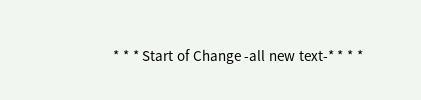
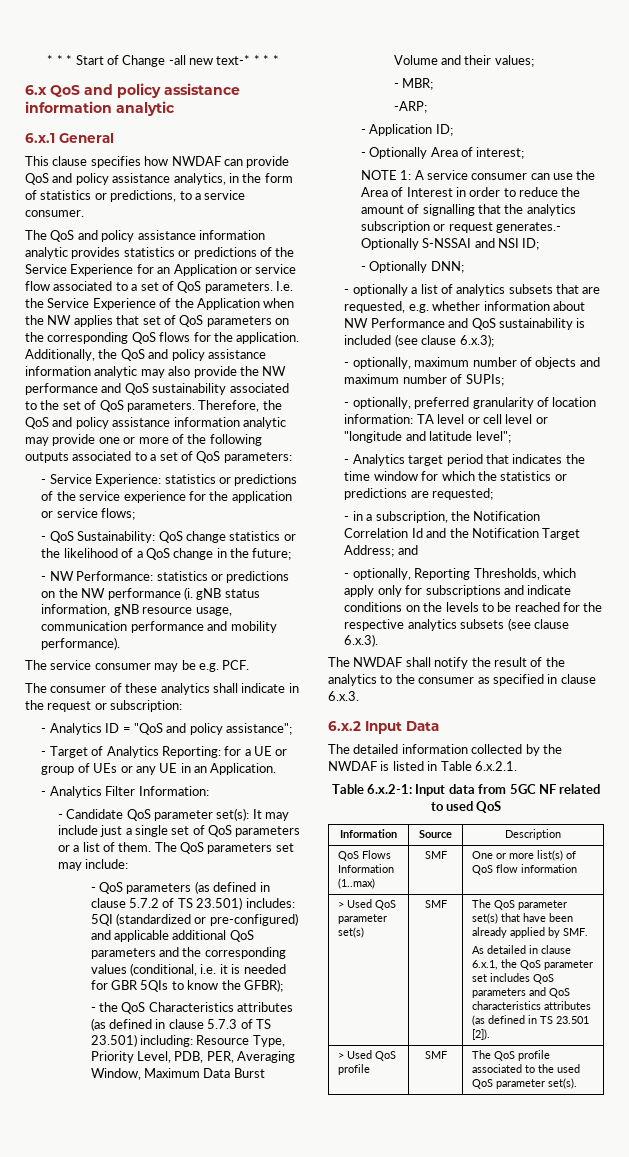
+ 6.x QoS and policy assistance information analytic
+ 6.x.1 General
+ This clause specifies how NWDAF can provide QoS and policy assistance analytics, in the form of statistics or predictions, to a service consumer.
+ The QoS and policy assistance information analytic provides statistics or predictions of the Service Experience for an Application or service flow associated to a set of QoS parameters. I.e. the Service Experience of the Application when the NW applies that set of QoS parameters on the corresponding QoS flows for the application. Additionally, the QoS and policy assistance information analytic may also provide the NW performance and QoS sustainability associated to the set of QoS parameters. Therefore, the QoS and policy assistance information analytic may provide one or more of the following outputs associated to a set of QoS parameters:
+ - Service Experience: statistics or predictions of the service experience for the application or service flows;
+ - QoS Sustainability: QoS change statistics or the likelihood of a QoS change in the future;
+ - NW Performance: statistics or predictions on the NW performance (i. gNB status information, gNB resource usage, communication performance and mobility performance).
+ The service consumer may be e.g. PCF.
+ The consumer of these analytics shall indicate in the request or subscription:
+ - Analytics ID = "QoS and policy assistance";
+ - Target of Analytics Reporting: for a UE or group of UEs or any UE in an Application.
+ - Analytics Filter Information:
+ - Candidate QoS parameter set(s): It may include just a single set of QoS parameters or a list of them. The QoS parameters set may include:
+ - QoS parameters (as defined in clause 5.7.2 of TS 23.501) includes: 5QI (standardized or pre-configured) and applicable additional QoS parameters and the corresponding values (conditional, i.e. it is needed for GBR 5QIs to know the GFBR);
+ - the QoS Characteristics attributes (as defined in clause 5.7.3 of TS 23.501) including: Resource Type, Priority Level, PDB, PER, Averaging Window, Maximum Data Burst Volume and their values;
+ - MBR;
+ -ARP;
+ - Application ID;
+ - Optionally Area of interest;
+ NOTE 1: A service consumer can use the Area of Interest in order to reduce the amount of signalling that the analytics subscription or request generates.- Optionally S-NSSAI and NSI ID;
+ - Optionally DNN;
+ - optionally a list of analytics subsets that are requested, e.g. whether information about NW Performance and QoS sustainability is included (see clause 6.x.3);
+ - optionally, maximum number of objects and maximum number of SUPIs;
+ - optionally, preferred granularity of location information: TA level or cell level or "longitude and latitude level";
+ - Analytics target period that indicates the time window for which the statistics or predictions are requested;
+ - in a subscription, the Notification Correlation Id and the Notification Target Address; and
+ - optionally, Reporting Thresholds, which apply only for subscriptions and indicate conditions on the levels to be reached for the respective analytics subsets (see clause 6.x.3).
+ The NWDAF shall notify the result of the analytics to the consumer as specified in clause 6.x.3.
+ 6.x.2 Input Data
+ The detailed information collected by the NWDAF is listed in Table 6.x.2.1.
+ Table 6.x.2-1: Input data from 5GC NF related to used QoS
+ Information | Source | Description
+ QoS Flows Information (1..max) | SMF | One or more list(s) of QoS flow information
+ > Used QoS parameter set(s) | SMF | The QoS parameter set(s) that have been already applied by SMF.
+ As detailed in clause 6.x.1, the QoS parameter set includes QoS parameters and QoS characteristics attributes (as defined in TS 23.501 [2]).
+ > Used QoS profile | SMF | The QoS profile associated to the used QoS parameter set(s).

